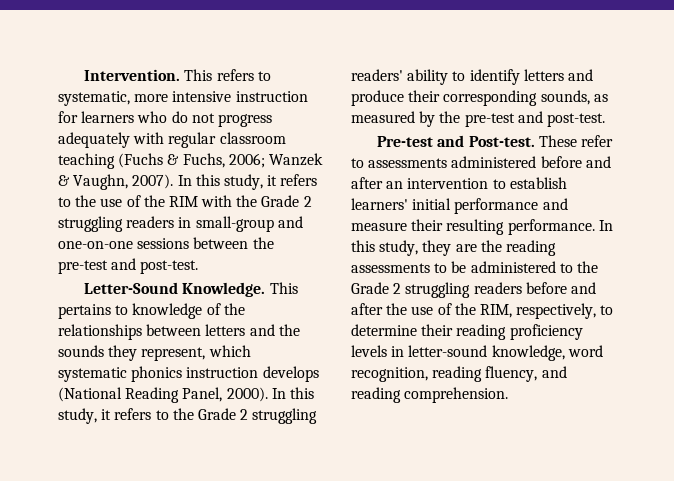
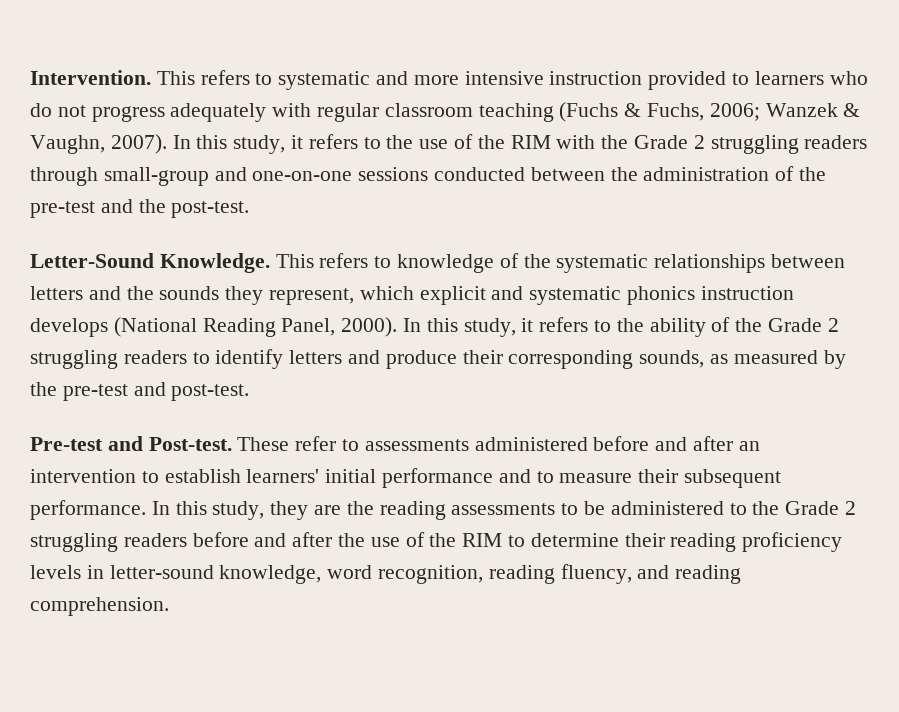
- This refers to systematic, more intensive instruction for learners who do not progress adequately with regular classroom teaching (Fuchs & Fuchs, 2006; Wanzek & Vaughn, 2007).
+ This refers to systematic and more intensive instruction provided to learners who do not progress adequately with regular classroom teaching (Fuchs & Fuchs, 2006; Wanzek & Vaughn, 2007).
- In this study, it refers to the use of the RIM with the Grade 2 struggling readers in small-group and one-on-one sessions between the pre-test and post-test.
+ In this study, it refers to the use of the RIM with the Grade 2 struggling readers through small-group and one-on-one sessions conducted between the administration of the pre-test and the post-test.
- This pertains to knowledge of the relationships between letters and the sounds they represent, which systematic phonics instruction develops (National Reading Panel, 2000).
+ This refers to knowledge of the systematic relationships between letters and the sounds they represent, which explicit and systematic phonics instruction develops (National Reading Panel, 2000).
- In this study, it refers to the Grade 2 struggling readers' ability to identify letters and produce their corresponding sounds, as measured by the pre-test and post-test.
+ In this study, it refers to the ability of the Grade 2 struggling readers to identify letters and produce their corresponding sounds, as measured by the pre-test and post-test.
- These refer to assessments administered before and after an intervention to establish learners' initial performance and measure their resulting performance.
+ These refer to assessments administered before and after an intervention to establish learners' initial performance and to measure their subsequent performance.
- In this study, they are the reading assessments to be administered to the Grade 2 struggling readers before and after the use of the RIM, respectively, to determine their reading proficiency levels in letter-sound knowledge, word recognition, reading fluency, and reading comprehension.
+ In this study, they are the reading assessments to be administered to the Grade 2 struggling readers before and after the use of the RIM to determine their reading proficiency levels in letter-sound knowledge, word recognition, reading fluency, and reading comprehension.

